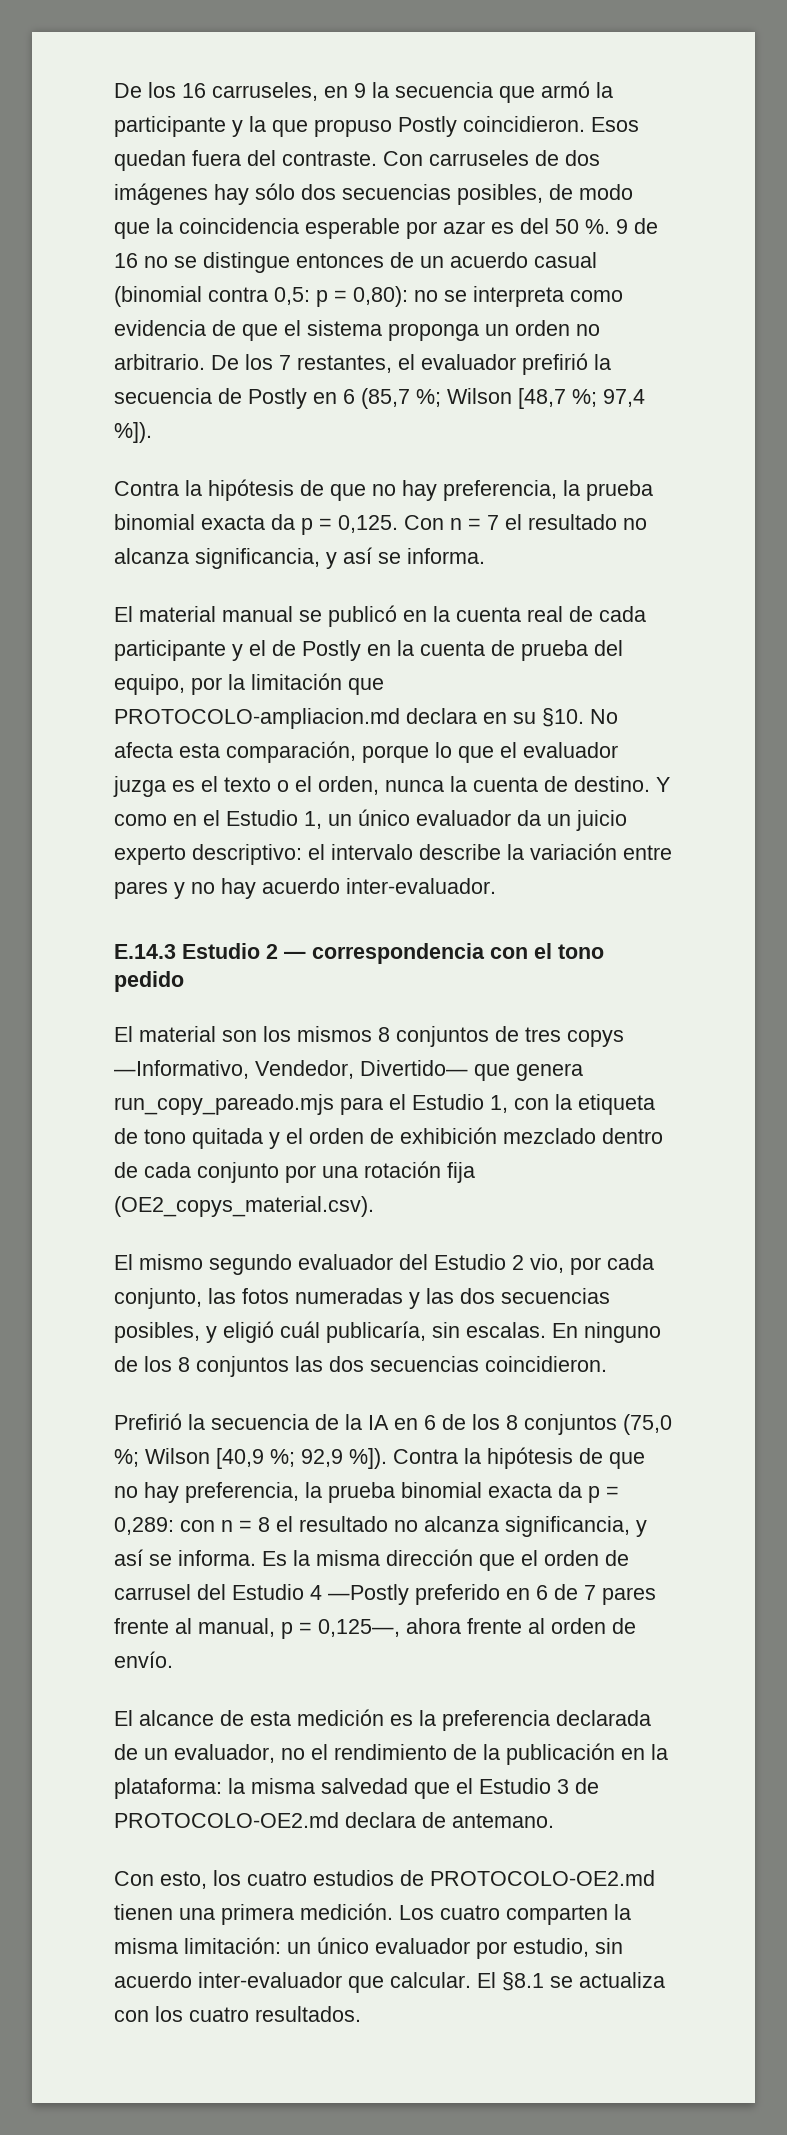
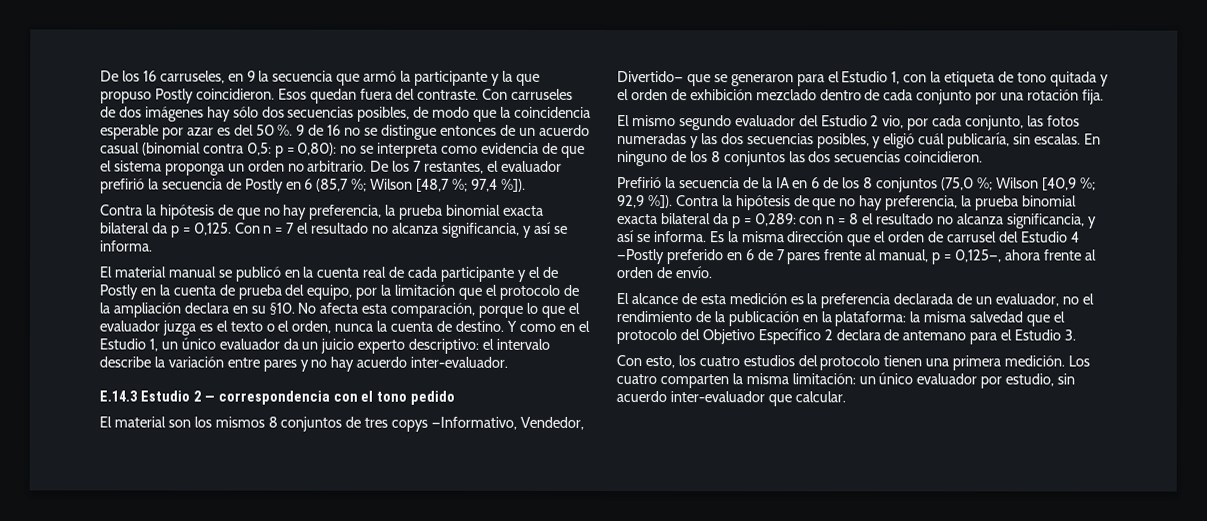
- Contra la hipótesis de que no hay preferencia, la prueba binomial exacta da p = 0,125.
+ Contra la hipótesis de que no hay preferencia, la prueba binomial exacta bilateral da p = 0,125.
- El material manual se publicó en la cuenta real de cada participante y el de Postly en la cuenta de prueba del equipo, por la limitación que PROTOCOLO-ampliacion.md declara en su §10.
+ El material manual se publicó en la cuenta real de cada participante y el de Postly en la cuenta de prueba del equipo, por la limitación que el protocolo de la ampliación declara en su §10.
- El material son los mismos 8 conjuntos de tres copys —Informativo, Vendedor, Divertido— que genera run_copy_pareado.mjs para el Estudio 1, con la etiqueta de tono quitada y el orden de exhibición mezclado dentro de cada conjunto por una rotación fija (OE2_copys_material.csv).
+ El material son los mismos 8 conjuntos de tres copys —Informativo, Vendedor, Divertido— que se generaron para el Estudio 1, con la etiqueta de tono quitada y el orden de exhibición mezclado dentro de cada conjunto por una rotación fija.
- Contra la hipótesis de que no hay preferencia, la prueba binomial exacta da p = 0,289: con n = 8 el resultado no alcanza significancia, y así se informa.
+ Contra la hipótesis de que no hay preferencia, la prueba binomial exacta bilateral da p = 0,289: con n = 8 el resultado no alcanza significancia, y así se informa.
- El alcance de esta medición es la preferencia declarada de un evaluador, no el rendimiento de la publicación en la plataforma: la misma salvedad que el Estudio 3 de PROTOCOLO-OE2.md declara de antemano.
+ El alcance de esta medición es la preferencia declarada de un evaluador, no el rendimiento de la publicación en la plataforma: la misma salvedad que el protocolo del Objetivo Específico 2 declara de antemano para el Estudio 3.
- Con esto, los cuatro estudios de PROTOCOLO-OE2.md tienen una primera medición.
+ Con esto, los cuatro estudios del protocolo tienen una primera medición.
- El §8.1 se actualiza con los cuatro resultados.

